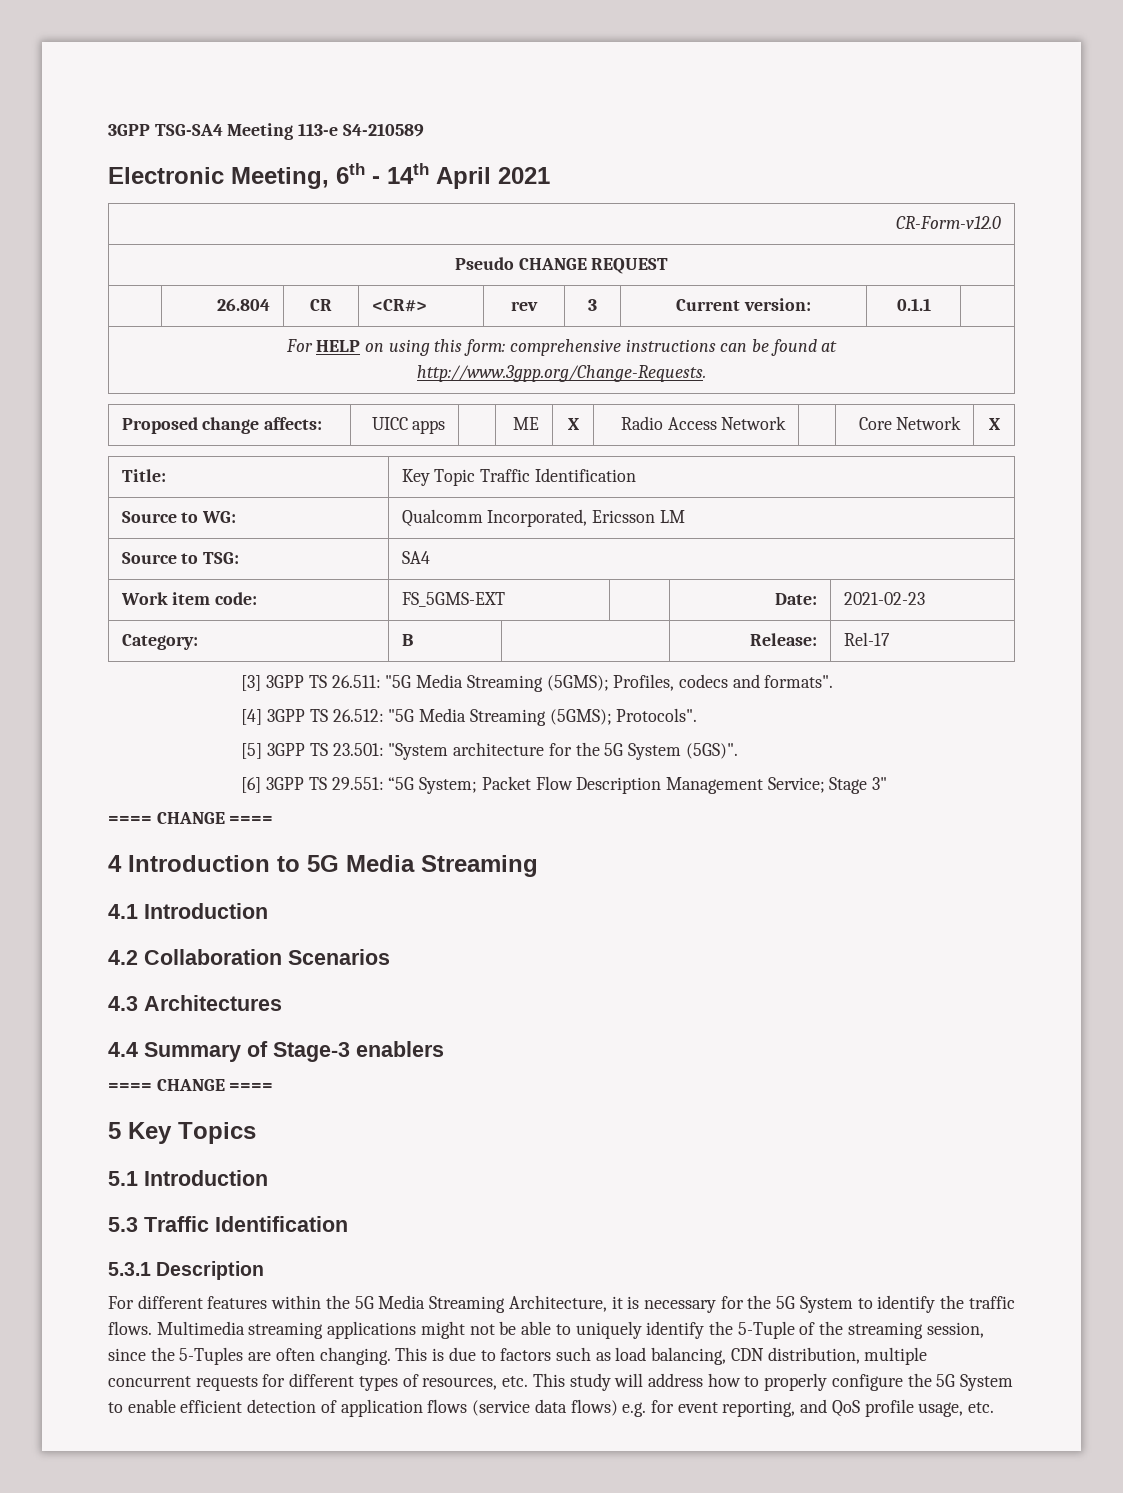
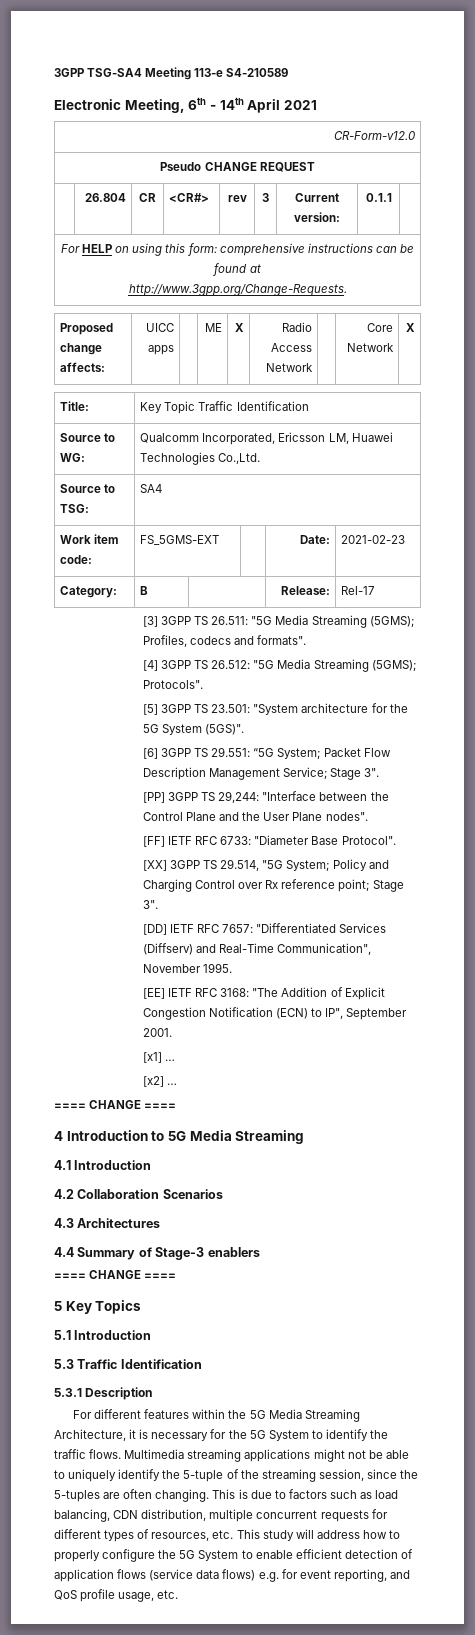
- Source to WG: | Qualcomm Incorporated, Ericsson LM
+ Source to WG: | Qualcomm Incorporated, Ericsson LM, Huawei Technologies Co.,Ltd.
- [6] 3GPP TS 29.551: “5G System; Packet Flow Description Management Service; Stage 3"
+ [6] 3GPP TS 29.551: “5G System; Packet Flow Description Management Service; Stage 3".
+ [PP] 3GPP TS 29,244: "Interface between the Control Plane and the User Plane nodes".
+ [FF] IETF RFC 6733: "Diameter Base Protocol".
+ [XX] 3GPP TS 29.514, "5G System; Policy and Charging Control over Rx reference point; Stage 3".
+ [DD] IETF RFC 7657: "Differentiated Services (Diffserv) and Real-Time Communication", November 1995.
+ [EE] IETF RFC 3168: "The Addition of Explicit Congestion Notification (ECN) to IP", September 2001.
+ [x1] …
+ [x2] …
- Multimedia streaming applications might not be able to uniquely identify the 5-Tuple of the streaming session, since the 5-Tuples are often changing.
+ Multimedia streaming applications might not be able to uniquely identify the 5-tuple of the streaming session, since the 5-tuples are often changing.

